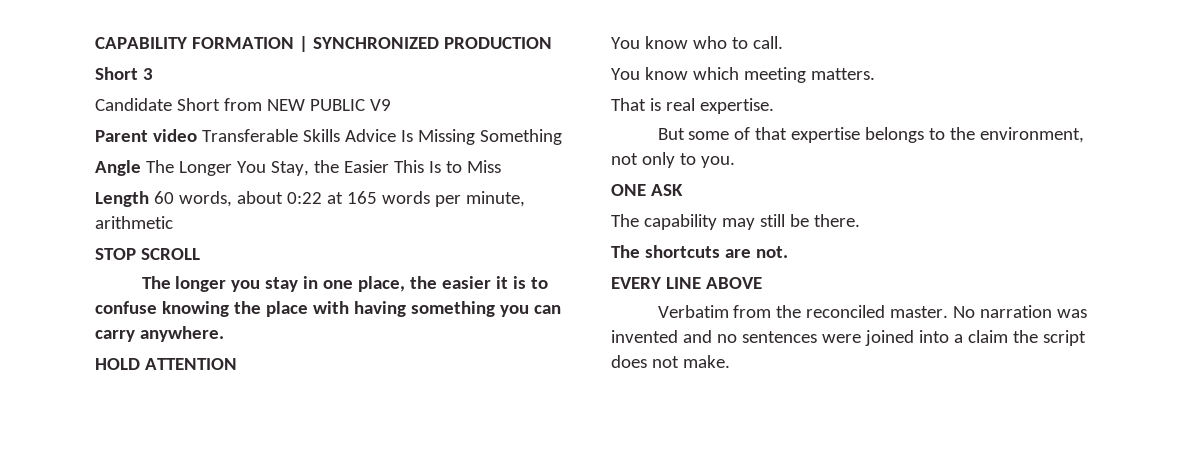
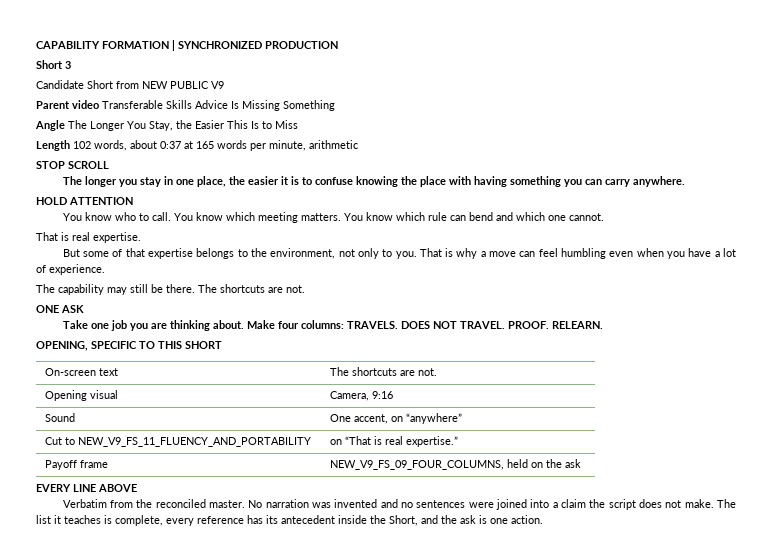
- Length 60 words, about 0:22 at 165 words per minute, arithmetic
+ Length 102 words, about 0:37 at 165 words per minute, arithmetic
- You know who to call.
- You know which meeting matters.
+ You know who to call. You know which meeting matters. You know which rule can bend and which one cannot.
- But some of that expertise belongs to the environment, not only to you.
- ONE ASK
+ But some of that expertise belongs to the environment, not only to you. That is why a move can feel humbling even when you have a lot of experience.
- The capability may still be there.
- The shortcuts are not.
+ The capability may still be there. The shortcuts are not.
+ ONE ASK
+ Take one job you are thinking about. Make four columns: TRAVELS. DOES NOT TRAVEL. PROOF. RELEARN.
+ OPENING, SPECIFIC TO THIS SHORT
+ On-screen text | The shortcuts are not.
+ Opening visual | Camera, 9:16
+ Sound | One accent, on “anywhere”
+ Cut to NEW_V9_FS_11_FLUENCY_AND_PORTABILITY | on “That is real expertise.”
+ Payoff frame | NEW_V9_FS_09_FOUR_COLUMNS, held on the ask
+ The list it teaches is complete, every reference has its antecedent inside the Short, and the ask is one action.

